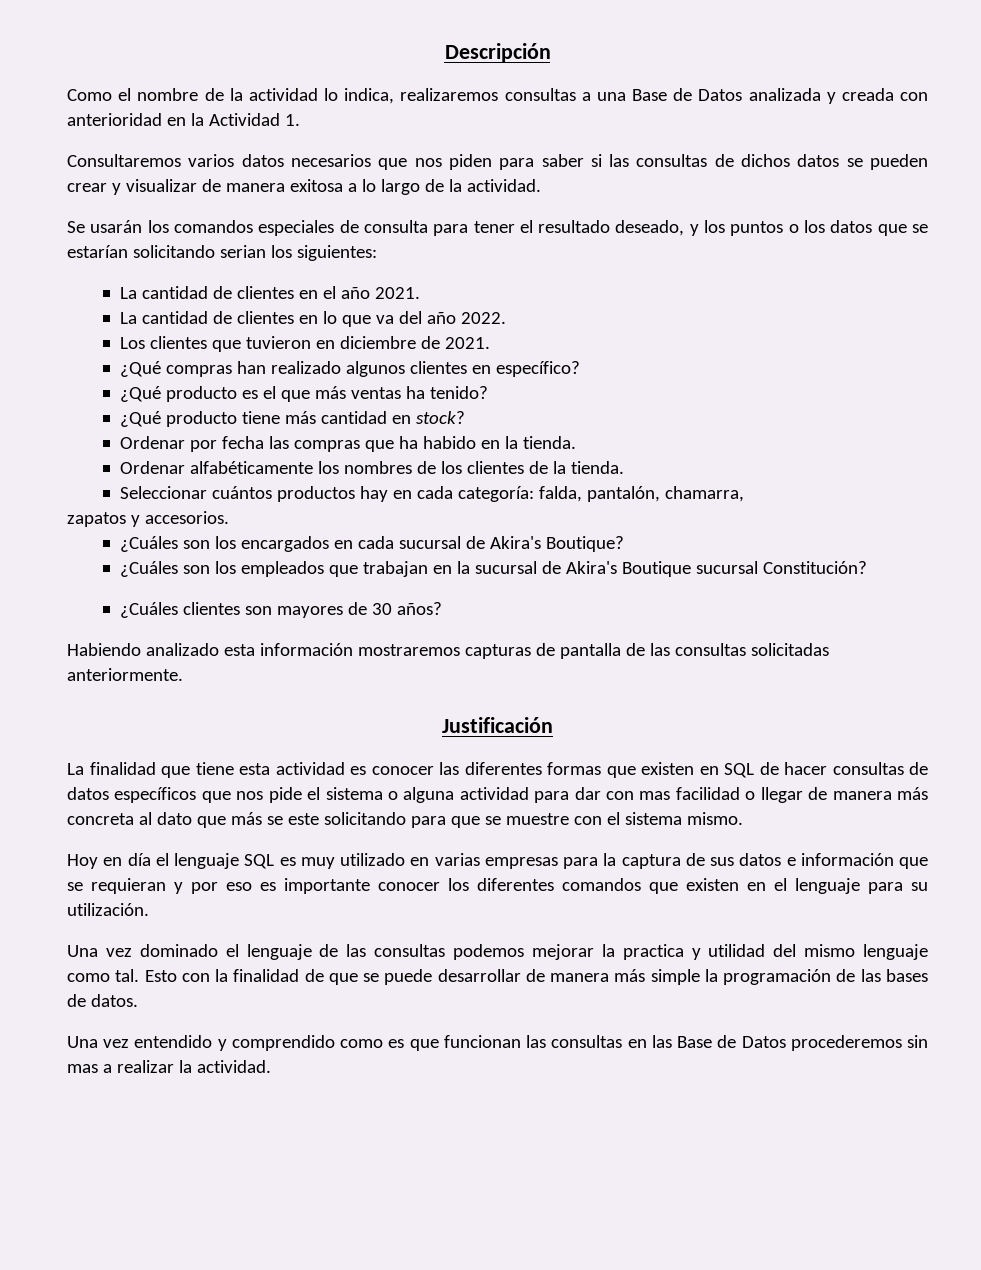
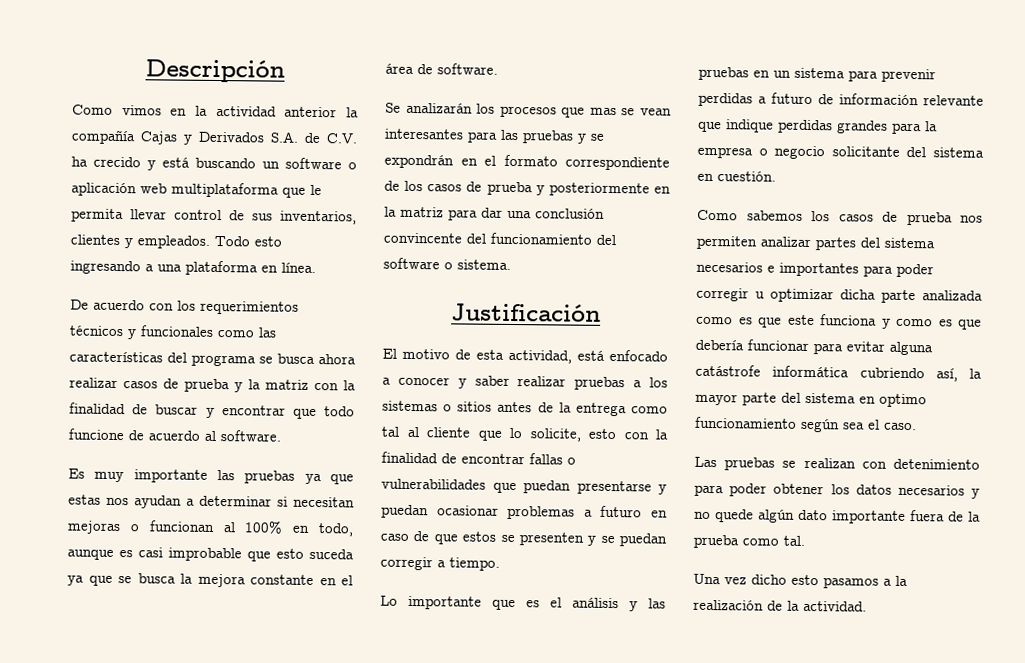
- Como el nombre de la actividad lo indica, realizaremos consultas a una Base de Datos analizada y creada con anterioridad en la Actividad 1.
- Consultaremos varios datos necesarios que nos piden para saber si las consultas de dichos datos se pueden crear y visualizar de manera exitosa a lo largo de la actividad.
- Se usarán los comandos especiales de consulta para tener el resultado deseado, y los puntos o los datos que se estarían solicitando serian los siguientes:
- La cantidad de clientes en el año 2021.
- La cantidad de clientes en lo que va del año 2022.
- Los clientes que tuvieron en diciembre de 2021.
- ¿Qué compras han realizado algunos clientes en específico?
- ¿Qué producto es el que más ventas ha tenido?
- ¿Qué producto tiene más cantidad en stock?
- Ordenar por fecha las compras que ha habido en la tienda.
- Ordenar alfabéticamente los nombres de los clientes de la tienda.
- Seleccionar cuántos productos hay en cada categoría: falda, pantalón, chamarra,
- zapatos y accesorios.
- ¿Cuáles son los encargados en cada sucursal de Akira's Boutique?
- ¿Cuáles son los empleados que trabajan en la sucursal de Akira's Boutique sucursal Constitución?
- ¿Cuáles clientes son mayores de 30 años?
- Habiendo analizado esta información mostraremos capturas de pantalla de las consultas solicitadas anteriormente.
+ Como vimos en la actividad anterior la compañía Cajas y Derivados S.A. de C.V. ha crecido y está buscando un software o aplicación web multiplataforma que le permita llevar control de sus inventarios, clientes y empleados. Todo esto ingresando a una plataforma en línea.
+ De acuerdo con los requerimientos técnicos y funcionales como las características del programa se busca ahora realizar casos de prueba y la matriz con la finalidad de buscar y encontrar que todo funcione de acuerdo al software.
+ Es muy importante las pruebas ya que estas nos ayudan a determinar si necesitan mejoras o funcionan al 100% en todo, aunque es casi improbable que esto suceda ya que se busca la mejora constante en el área de software.
+ Se analizarán los procesos que mas se vean interesantes para las pruebas y se expondrán en el formato correspondiente de los casos de prueba y posteriormente en la matriz para dar una conclusión convincente del funcionamiento del software o sistema.
  Justificación
- La finalidad que tiene esta actividad es conocer las diferentes formas que existen en SQL de hacer consultas de datos específicos que nos pide el sistema o alguna actividad para dar con mas facilidad o llegar de manera más concreta al dato que más se este solicitando para que se muestre con el sistema mismo.
- Hoy en día el lenguaje SQL es muy utilizado en varias empresas para la captura de sus datos e información que se requieran y por eso es importante conocer los diferentes comandos que existen en el lenguaje para su utilización.
- Una vez dominado el lenguaje de las consultas podemos mejorar la practica y utilidad del mismo lenguaje como tal. Esto con la finalidad de que se puede desarrollar de manera más simple la programación de las bases de datos.
- Una vez entendido y comprendido como es que funcionan las consultas en las Base de Datos procederemos sin mas a realizar la actividad.
+ El motivo de esta actividad, está enfocado a conocer y saber realizar pruebas a los sistemas o sitios antes de la entrega como tal al cliente que lo solicite, esto con la finalidad de encontrar fallas o vulnerabilidades que puedan presentarse y puedan ocasionar problemas a futuro en caso de que estos se presenten y se puedan corregir a tiempo.
+ Lo importante que es el análisis y las pruebas en un sistema para prevenir perdidas a futuro de información relevante que indique perdidas grandes para la empresa o negocio solicitante del sistema en cuestión.
+ Como sabemos los casos de prueba nos permiten analizar partes del sistema necesarios e importantes para poder corregir u optimizar dicha parte analizada como es que este funciona y como es que debería funcionar para evitar alguna catástrofe informática cubriendo así, la mayor parte del sistema en optimo funcionamiento según sea el caso.
+ Las pruebas se realizan con detenimiento para poder obtener los datos necesarios y no quede algún dato importante fuera de la prueba como tal.
+ Una vez dicho esto pasamos a la realización de la actividad.

